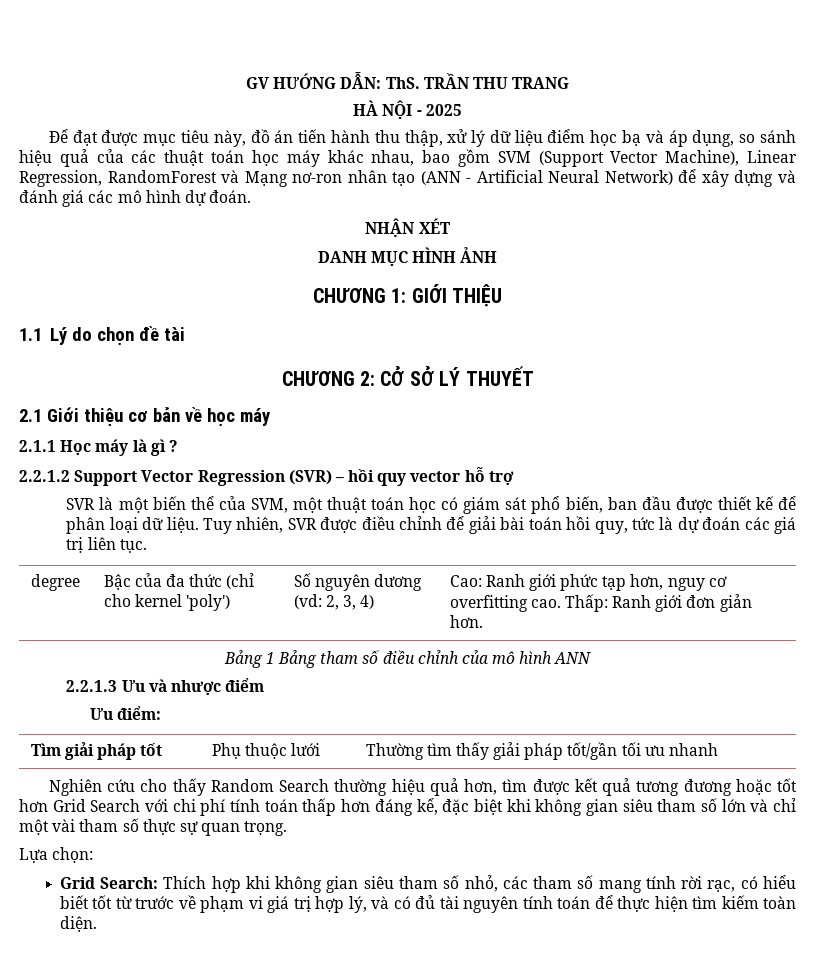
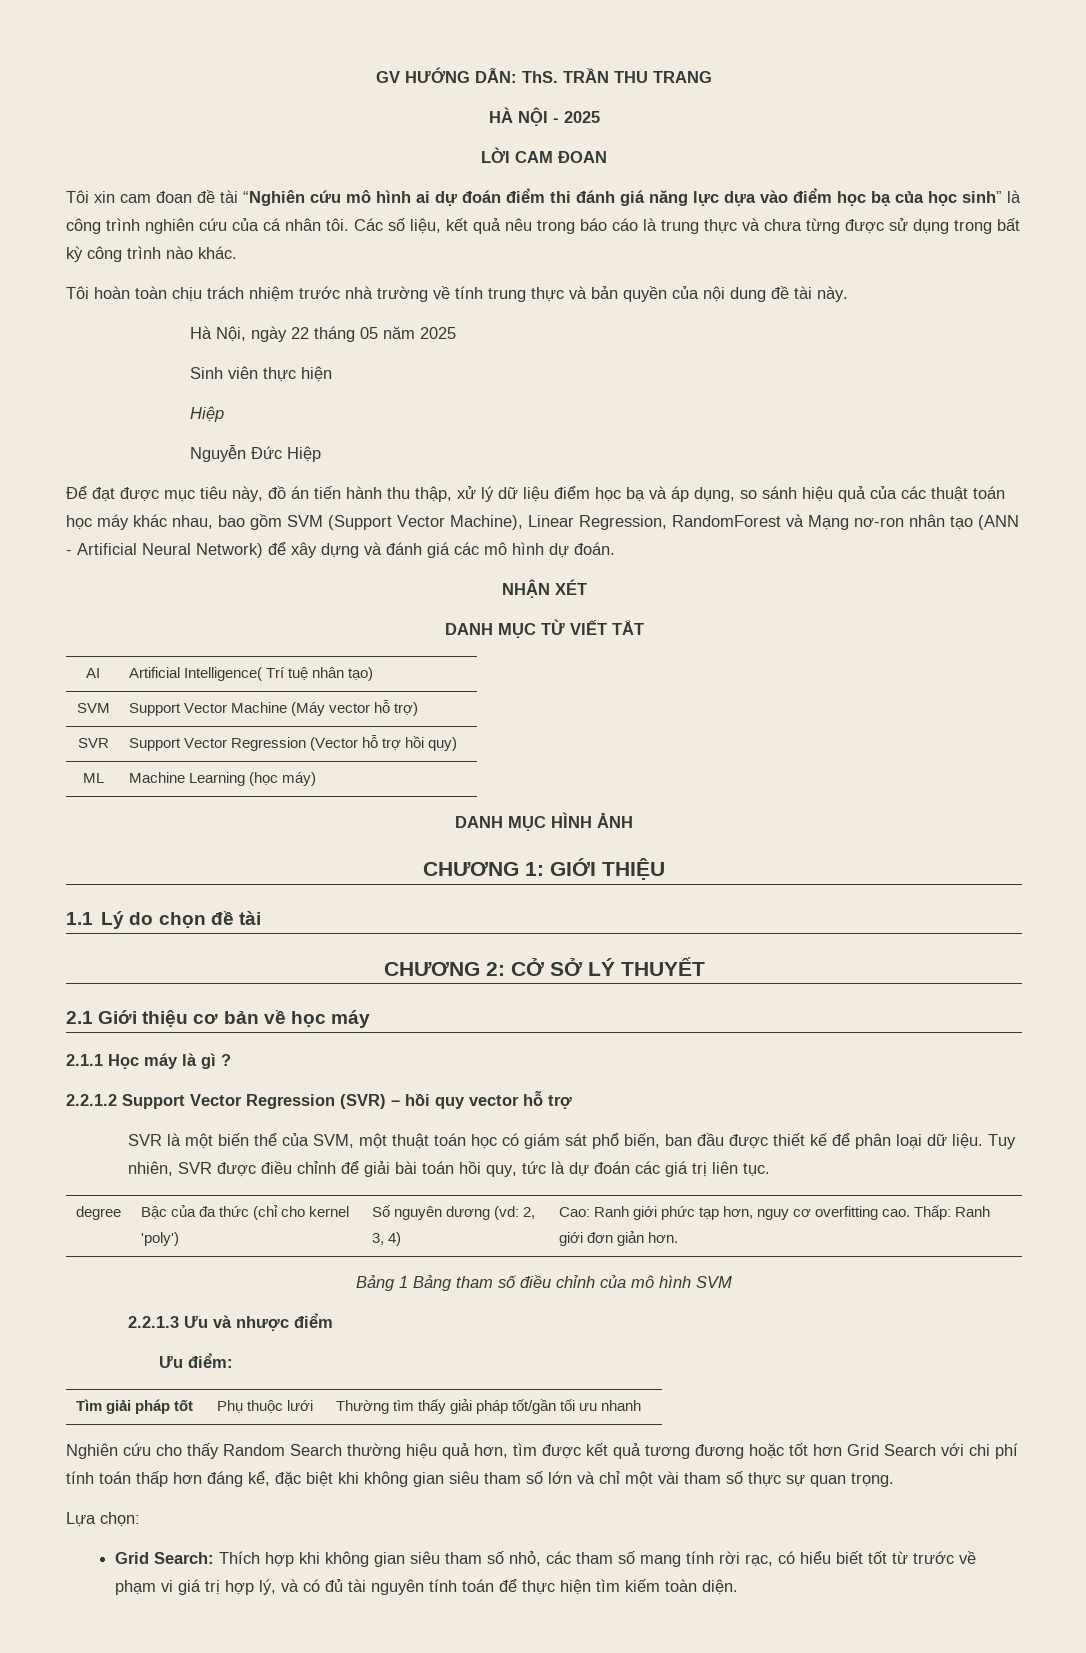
+ LỜI CAM ĐOAN
+ Tôi xin cam đoan đề tài “Nghiên cứu mô hình ai dự đoán điểm thi đánh giá năng lực dựa vào điểm học bạ của học sinh” là công trình nghiên cứu của cá nhân tôi. Các số liệu, kết quả nêu trong báo cáo là trung thực và chưa từng được sử dụng trong bất kỳ công trình nào khác.
+ Tôi hoàn toàn chịu trách nhiệm trước nhà trường về tính trung thực và bản quyền của nội dung đề tài này.
+ Hà Nội, ngày 22 tháng 05 năm 2025
+ Sinh viên thực hiện
+ Hiệp
+ Nguyễn Đức Hiệp
+ DANH MỤC TỪ VIẾT TẮT
+ AI | Artificial Intelligence( Trí tuệ nhân tạo)
+ SVM | Support Vector Machine (Máy vector hỗ trợ)
+ SVR | Support Vector Regression (Vector hỗ trợ hồi quy)
+ ML | Machine Learning (học máy)
- Bảng 1 Bảng tham số điều chỉnh của mô hình ANN
+ Bảng 1 Bảng tham số điều chỉnh của mô hình SVM

